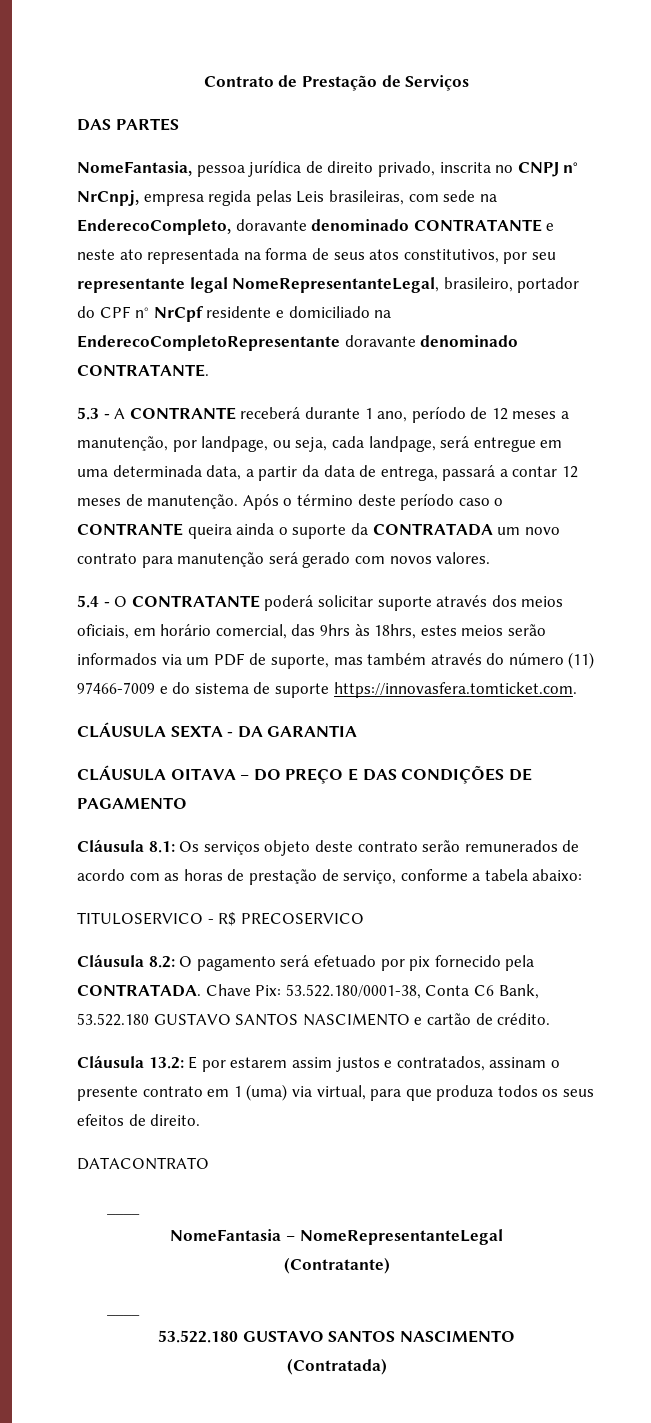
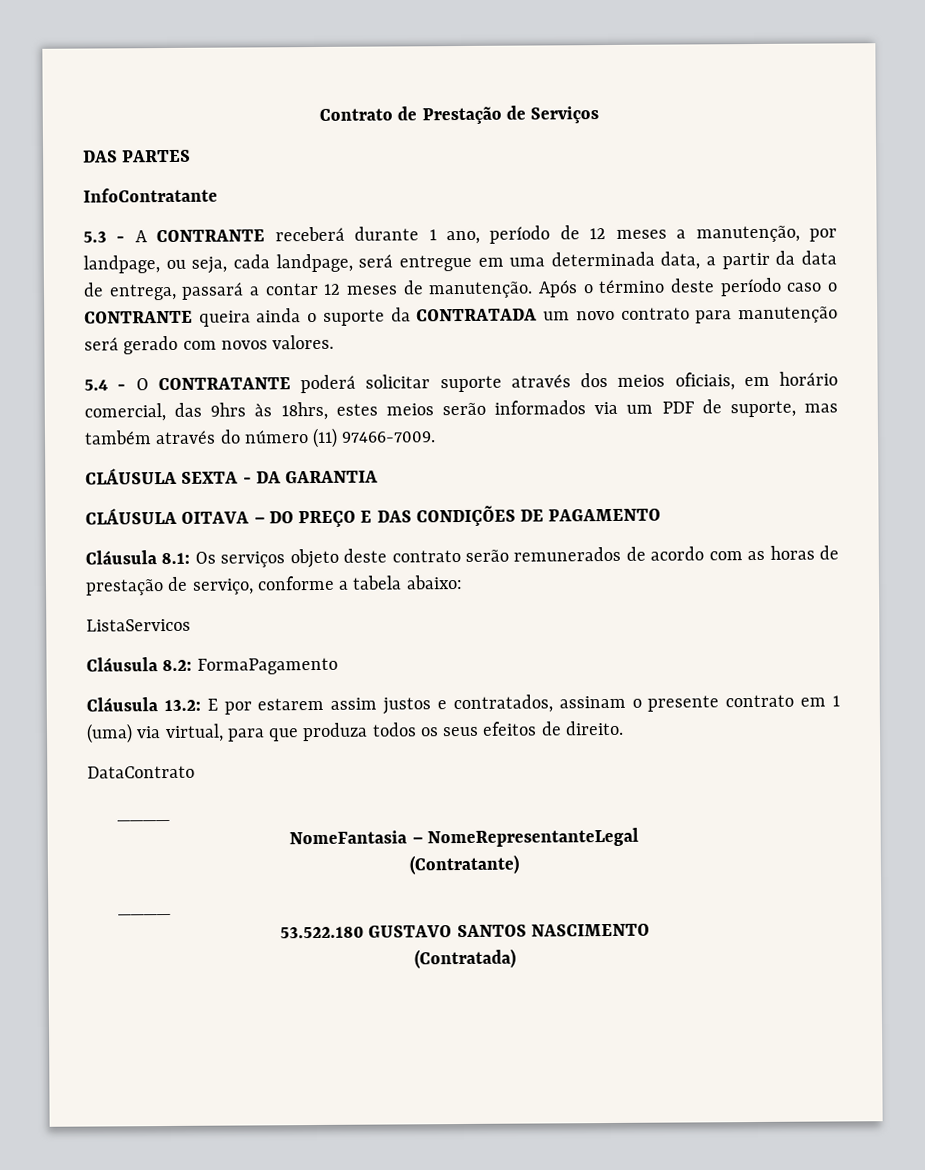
- NomeFantasia, pessoa jurídica de direito privado, inscrita no CNPJ n° NrCnpj, empresa regida pelas Leis brasileiras, com sede na EnderecoCompleto, doravante denominado CONTRATANTE e neste ato representada na forma de seus atos constitutivos, por seu representante legal NomeRepresentanteLegal, brasileiro, portador do CPF n° NrCpf residente e domiciliado na EnderecoCompletoRepresentante doravante denominado CONTRATANTE.
+ InfoContratante
- 5.4 - O CONTRATANTE poderá solicitar suporte através dos meios oficiais, em horário comercial, das 9hrs às 18hrs, estes meios serão informados via um PDF de suporte, mas também através do número (11) 97466-7009 e do sistema de suporte https://innovasfera.tomticket.com.
+ 5.4 - O CONTRATANTE poderá solicitar suporte através dos meios oficiais, em horário comercial, das 9hrs às 18hrs, estes meios serão informados via um PDF de suporte, mas também através do número (11) 97466-7009.
- TITULOSERVICO - R$ PRECOSERVICO
- Cláusula 8.2: O pagamento será efetuado por pix fornecido pela CONTRATADA. Chave Pix: 53.522.180/0001-38, Conta C6 Bank, 53.522.180 GUSTAVO SANTOS NASCIMENTO e cartão de crédito.
+ ListaServicos
+ Cláusula 8.2: FormaPagamento
- DATACONTRATO
+ DataContrato

